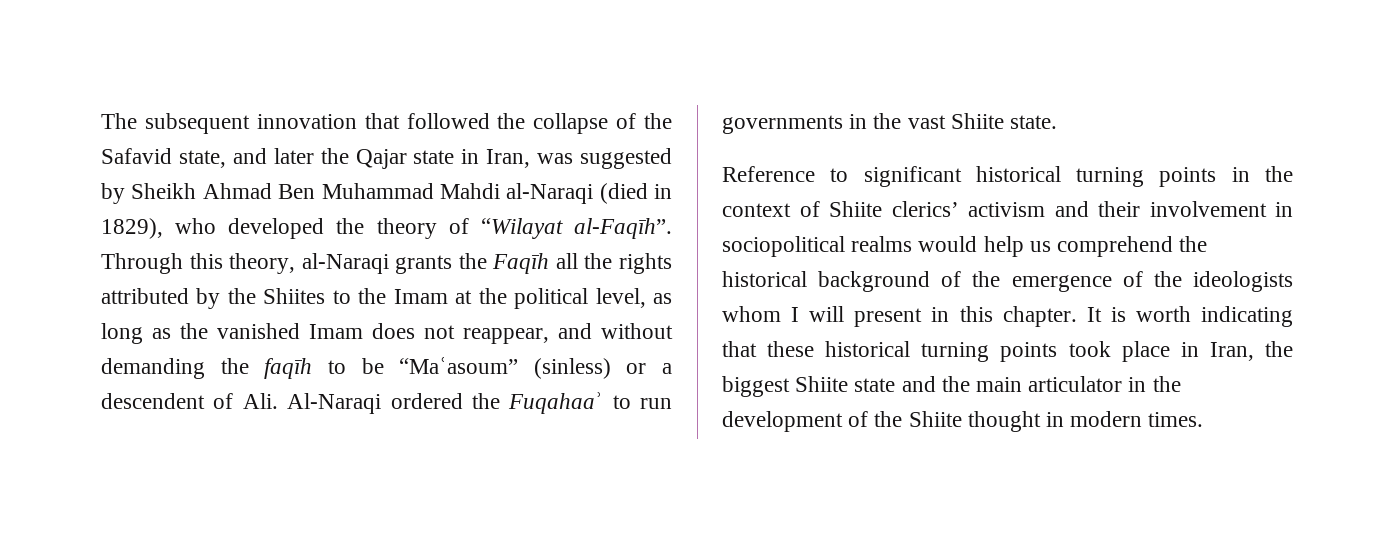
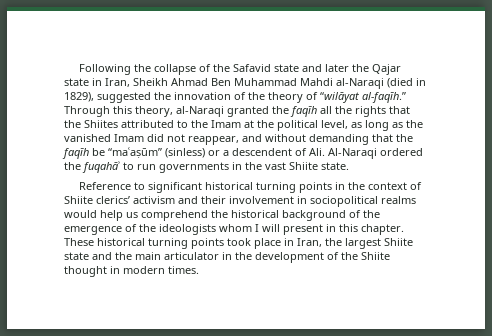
- The subsequent innovation that followed the collapse of the Safavid state, and later the Qajar state in Iran, was suggested by Sheikh Ahmad Ben Muhammad Mahdi al-Naraqi (died in 1829), who developed the theory of “Wilayat al-Faqīh”.
+ Following the collapse of the Safavid state and later the Qajar state in Iran, Sheikh Ahmad Ben Muhammad Mahdi al-Naraqi (died in 1829), suggested the innovation of the theory of “wilāyat al-faqīh.”
- Through this theory, al-Naraqi grants the Faqīh all the rights attributed by the Shiites to the Imam at the political level, as long as the vanished Imam does not reappear, and without demanding the faqīh to be “Maʿasoum” (sinless) or a descendent of Ali. Al-Naraqi ordered the Fuqahaaʾ to run governments in the vast Shiite state.
+ Through this theory, al-Naraqi granted the faqīh all the rights that the Shiites attributed to the Imam at the political level, as long as the vanished Imam did not reappear, and without demanding that the faqīh be “maʿaṣūm” (sinless) or a descendent of Ali. Al-Naraqi ordered the fuqahāʾ to run governments in the vast Shiite state.
- It is worth indicating that these historical turning points took place in Iran, the biggest Shiite state and the main articulator in the development of the Shiite thought in modern times.
+ These historical turning points took place in Iran, the largest Shiite state and the main articulator in the development of the Shiite thought in modern times.

